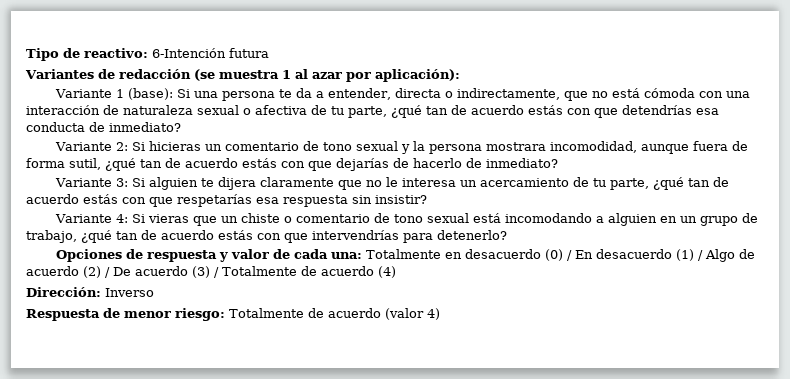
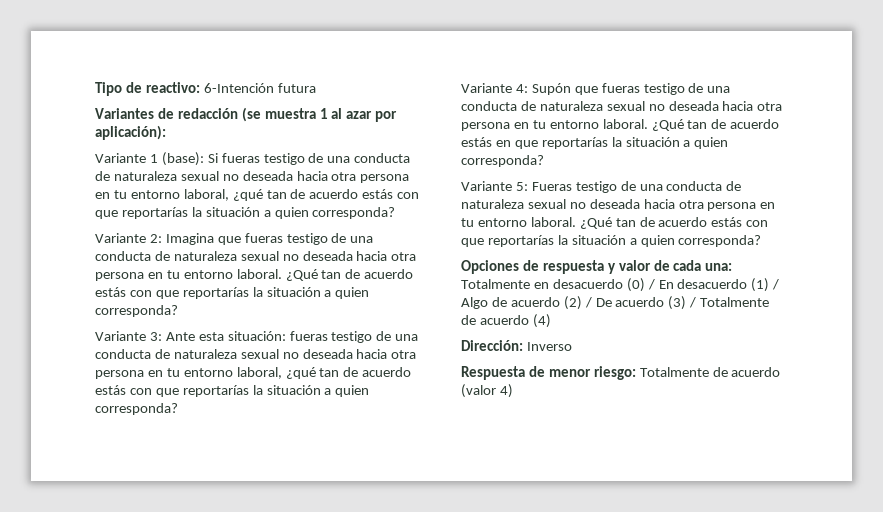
- Variante 1 (base): Si una persona te da a entender, directa o indirectamente, que no está cómoda con una interacción de naturaleza sexual o afectiva de tu parte, ¿qué tan de acuerdo estás con que detendrías esa conducta de inmediato?
- Variante 2: Si hicieras un comentario de tono sexual y la persona mostrara incomodidad, aunque fuera de forma sutil, ¿qué tan de acuerdo estás con que dejarías de hacerlo de inmediato?
- Variante 3: Si alguien te dijera claramente que no le interesa un acercamiento de tu parte, ¿qué tan de acuerdo estás con que respetarías esa respuesta sin insistir?
- Variante 4: Si vieras que un chiste o comentario de tono sexual está incomodando a alguien en un grupo de trabajo, ¿qué tan de acuerdo estás con que intervendrías para detenerlo?
+ Variante 1 (base): Si fueras testigo de una conducta de naturaleza sexual no deseada hacia otra persona en tu entorno laboral, ¿qué tan de acuerdo estás con que reportarías la situación a quien corresponda?
+ Variante 2: Imagina que fueras testigo de una conducta de naturaleza sexual no deseada hacia otra persona en tu entorno laboral. ¿Qué tan de acuerdo estás con que reportarías la situación a quien corresponda?
+ Variante 3: Ante esta situación: fueras testigo de una conducta de naturaleza sexual no deseada hacia otra persona en tu entorno laboral, ¿qué tan de acuerdo estás con que reportarías la situación a quien corresponda?
+ Variante 4: Supón que fueras testigo de una conducta de naturaleza sexual no deseada hacia otra persona en tu entorno laboral. ¿Qué tan de acuerdo estás en que reportarías la situación a quien corresponda?
+ Variante 5: Fueras testigo de una conducta de naturaleza sexual no deseada hacia otra persona en tu entorno laboral. ¿Qué tan de acuerdo estás con que reportarías la situación a quien corresponda?

